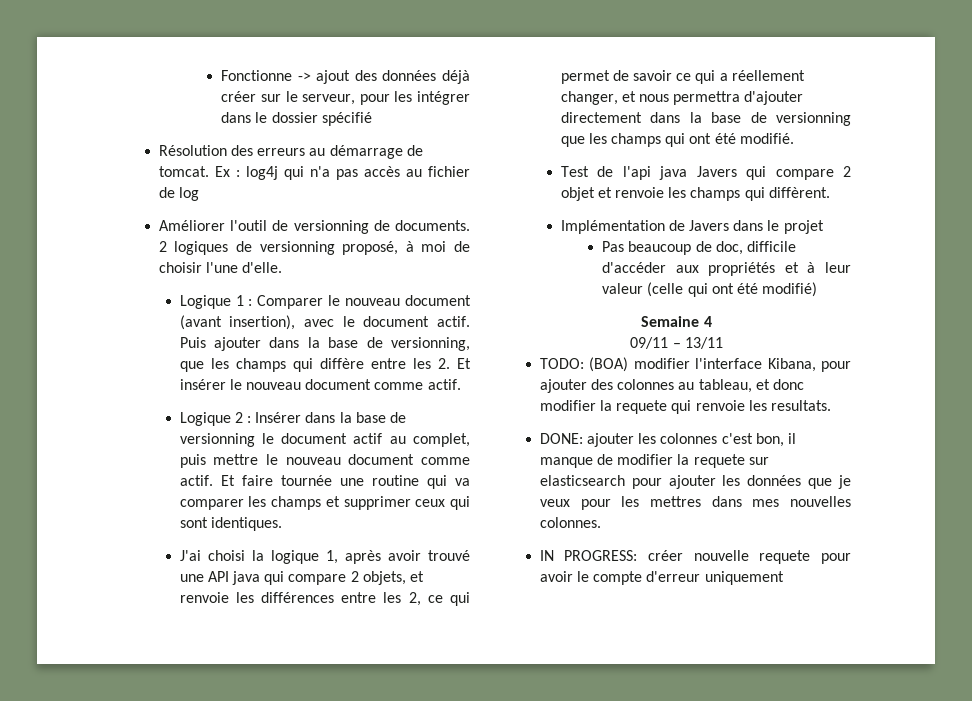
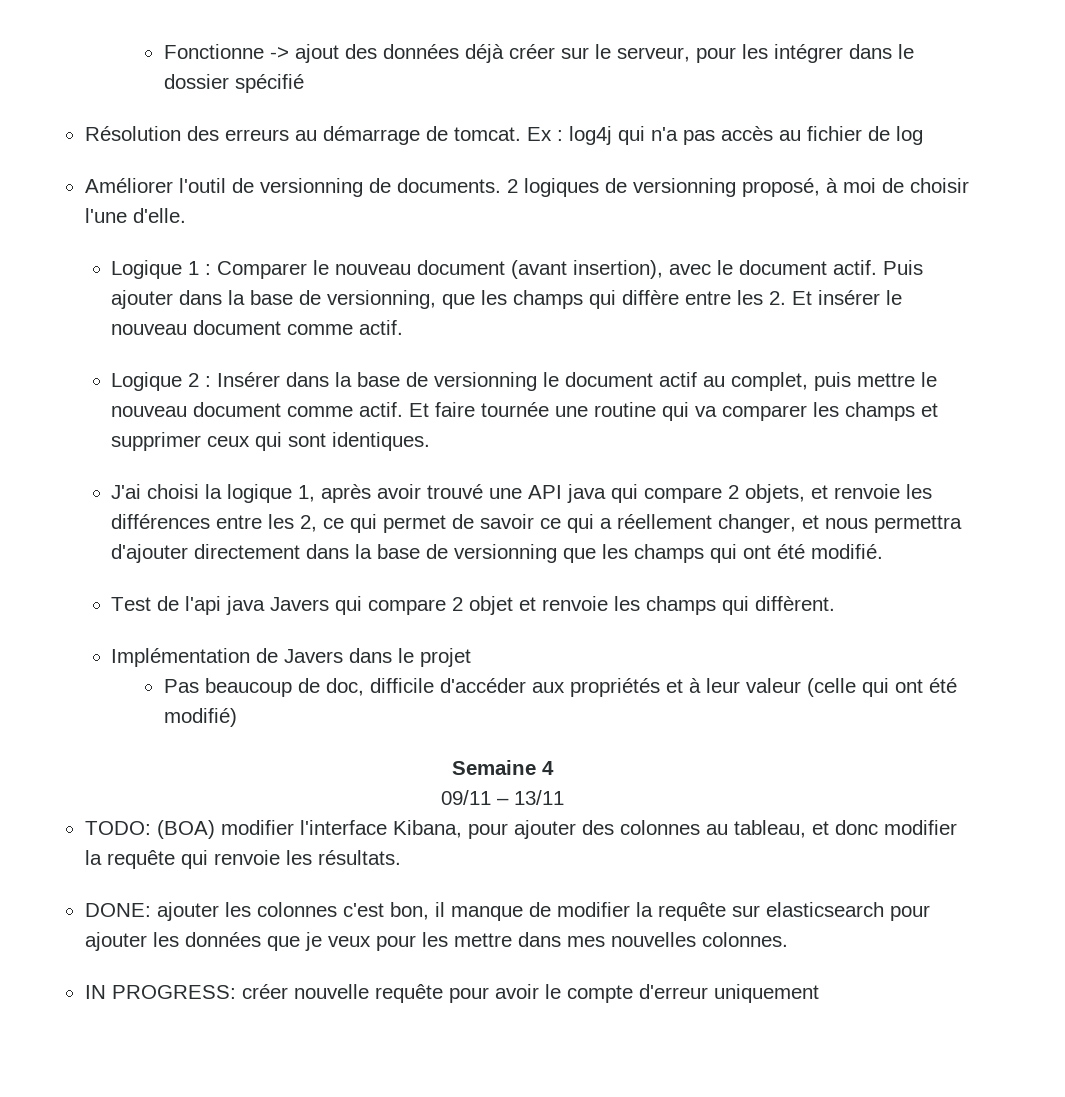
- TODO: (BOA) modifier l'interface Kibana, pour ajouter des colonnes au tableau, et donc modifier la requete qui renvoie les resultats.
+ TODO: (BOA) modifier l'interface Kibana, pour ajouter des colonnes au tableau, et donc modifier la requête qui renvoie les résultats.
- DONE: ajouter les colonnes c'est bon, il manque de modifier la requete sur elasticsearch pour ajouter les données que je veux pour les mettres dans mes nouvelles colonnes.
+ DONE: ajouter les colonnes c'est bon, il manque de modifier la requête sur elasticsearch pour ajouter les données que je veux pour les mettre dans mes nouvelles colonnes.
- IN PROGRESS: créer nouvelle requete pour avoir le compte d'erreur uniquement
+ IN PROGRESS: créer nouvelle requête pour avoir le compte d'erreur uniquement

